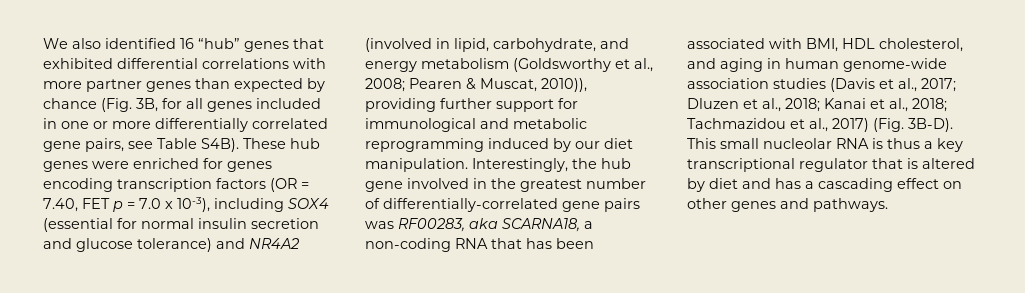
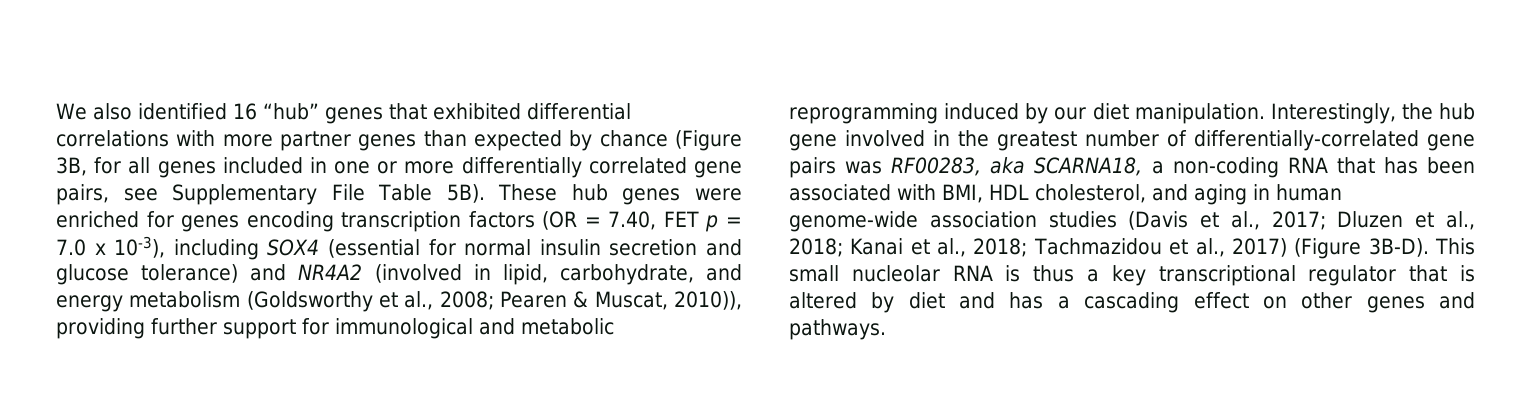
- We also identified 16 “hub” genes that exhibited differential correlations with more partner genes than expected by chance (Fig. 3B, for all genes included in one or more differentially correlated gene pairs, see Table S4B).
+ We also identified 16 “hub” genes that exhibited differential correlations with more partner genes than expected by chance (Figure 3B, for all genes included in one or more differentially correlated gene pairs, see Supplementary File Table 5B).
- Interestingly, the hub gene involved in the greatest number of differentially-correlated gene pairs was RF00283, aka SCARNA18, a non-coding RNA that has been associated with BMI, HDL cholesterol, and aging in human genome-wide association studies (Davis et al., 2017; Dluzen et al., 2018; Kanai et al., 2018; Tachmazidou et al., 2017) (Fig. 3B-D).
+ Interestingly, the hub gene involved in the greatest number of differentially-correlated gene pairs was RF00283, aka SCARNA18, a non-coding RNA that has been associated with BMI, HDL cholesterol, and aging in human genome-wide association studies (Davis et al., 2017; Dluzen et al., 2018; Kanai et al., 2018; Tachmazidou et al., 2017) (Figure 3B-D).

